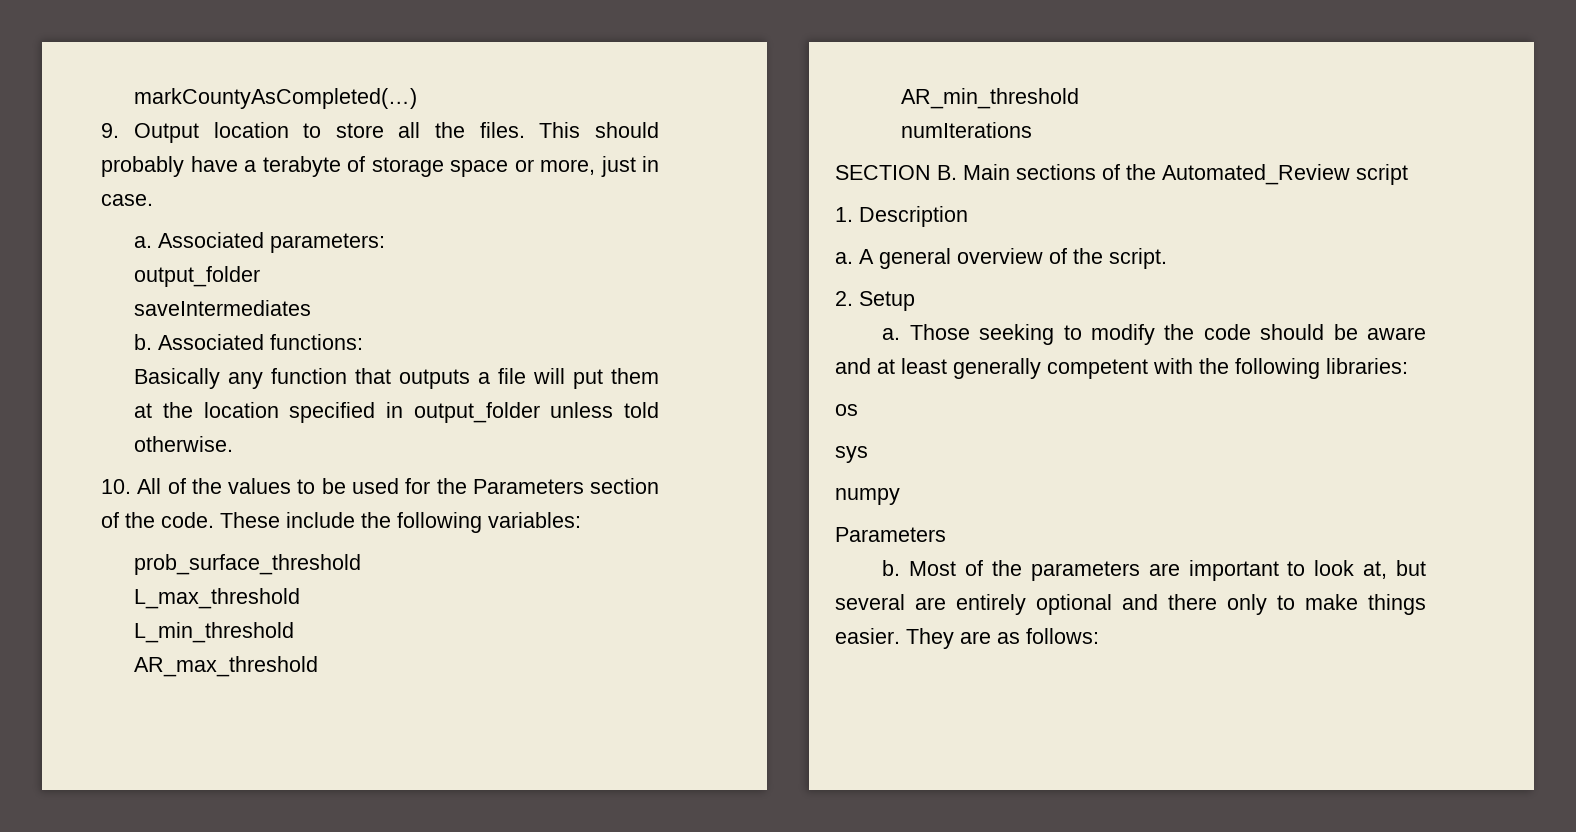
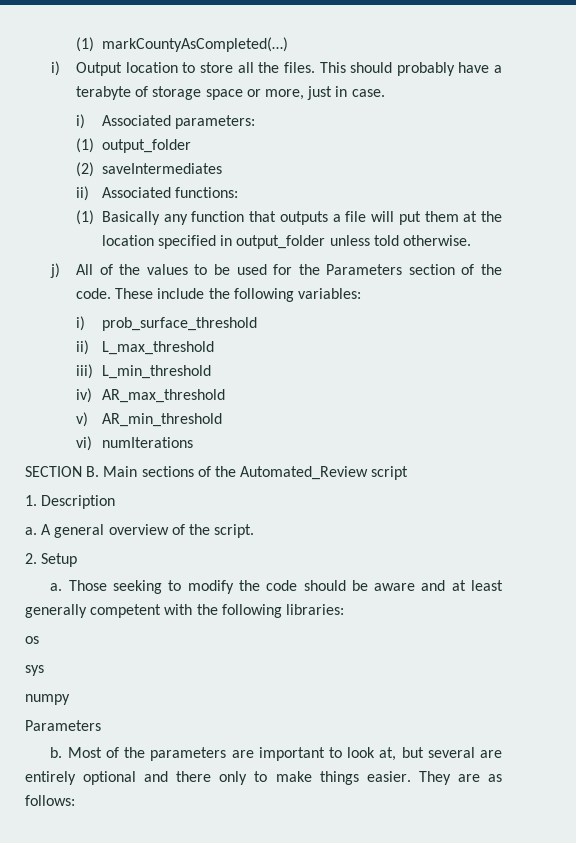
- markCountyAsCompleted(…)
+ (1) markCountyAsCompleted(…)
- 9. Output location to store all the files.
+ i) Output location to store all the files.
- a. Associated parameters:
- output_folder
+ i) Associated parameters:
+ (1) output_folder
- saveIntermediates
+ (2) saveIntermediates
- b. Associated functions:
+ ii) Associated functions:
- Basically any function that outputs a file will put them at the location specified in output_folder unless told otherwise.
+ (1) Basically any function that outputs a file will put them at the location specified in output_folder unless told otherwise.
- 10. All of the values to be used for the Parameters section of the code.
+ j) All of the values to be used for the Parameters section of the code.
- prob_surface_threshold
+ i) prob_surface_threshold
- L_max_threshold
+ ii) L_max_threshold
- L_min_threshold
+ iii) L_min_threshold
- AR_max_threshold
+ iv) AR_max_threshold
- AR_min_threshold
+ v) AR_min_threshold
- numIterations
+ vi) numIterations

